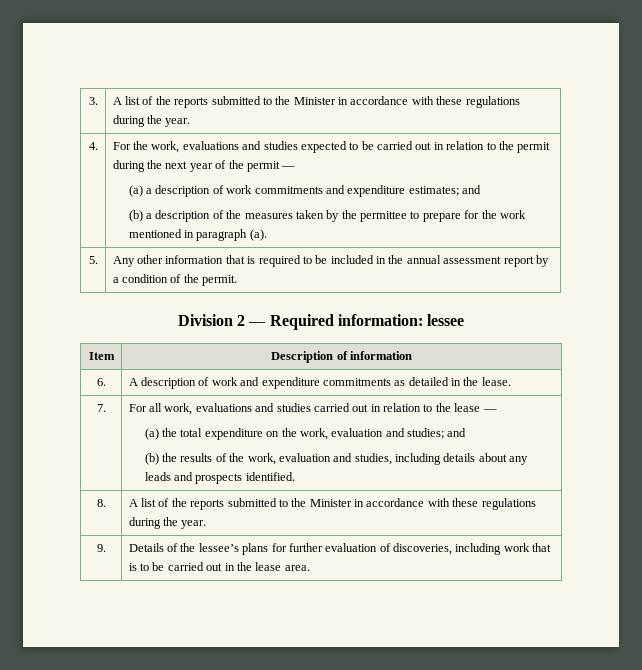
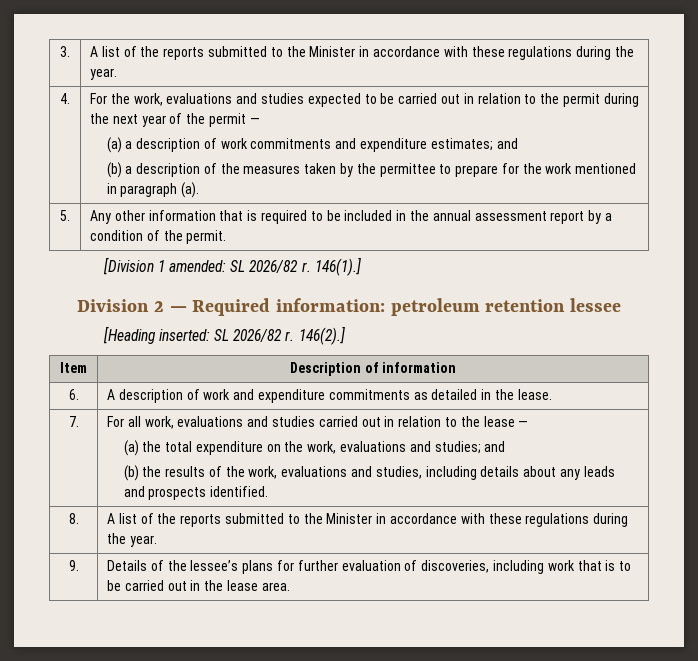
+ [Division 1 amended: SL 2026/82 r. 146(1).]
- Division 2 — Required information: lessee
+ Division 2 — Required information: petroleum retention lessee
+ [Heading inserted: SL 2026/82 r. 146(2).]
- (a) the total expenditure on the work, evaluation and studies; and
+ (a) the total expenditure on the work, evaluations and studies; and
- (b) the results of the work, evaluation and studies, including details about any leads and prospects identified.
+ (b) the results of the work, evaluations and studies, including details about any leads and prospects identified.

